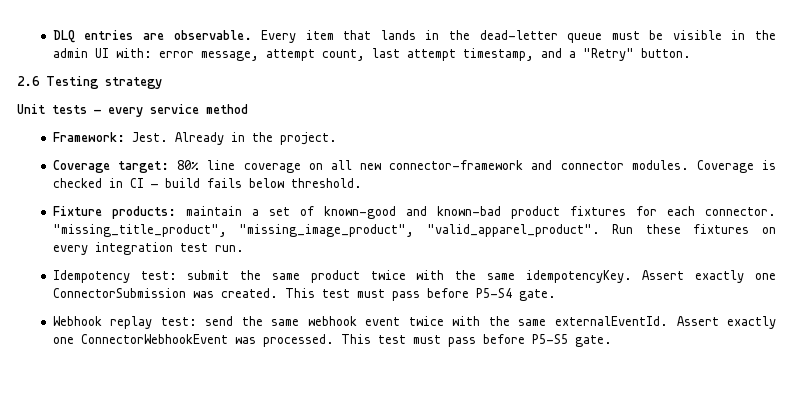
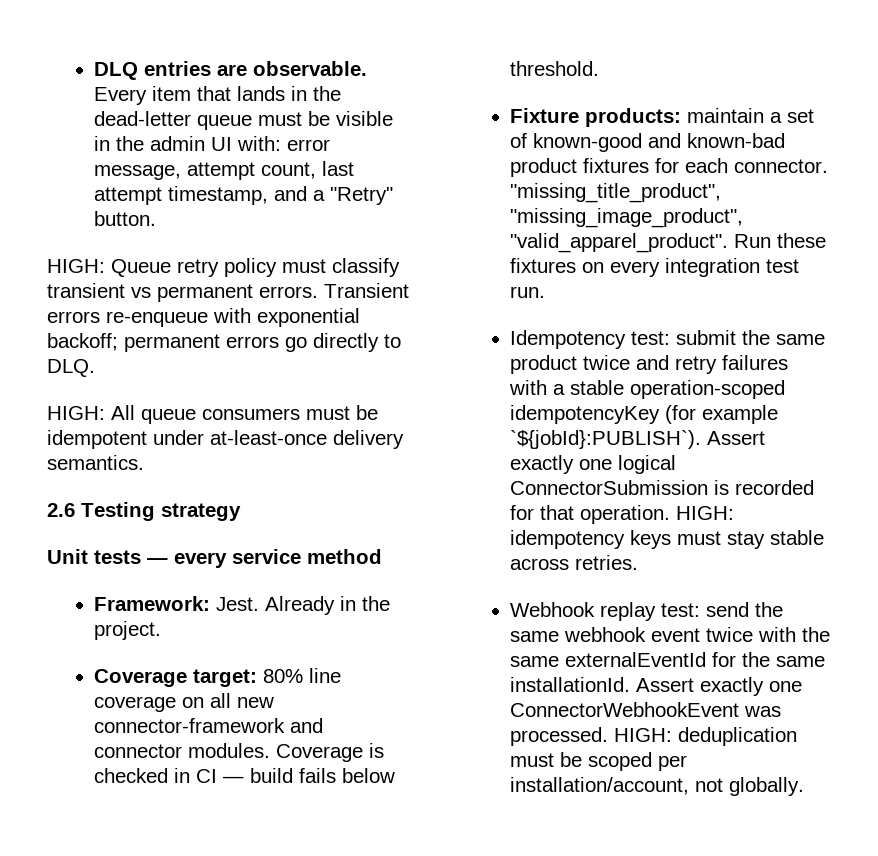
+ HIGH: Queue retry policy must classify transient vs permanent errors. Transient errors re-enqueue with exponential backoff; permanent errors go directly to DLQ.
+ HIGH: All queue consumers must be idempotent under at-least-once delivery semantics.
- Idempotency test: submit the same product twice with the same idempotencyKey. Assert exactly one ConnectorSubmission was created. This test must pass before P5-S4 gate.
+ Idempotency test: submit the same product twice and retry failures with a stable operation-scoped idempotencyKey (for example `${jobId}:PUBLISH`). Assert exactly one logical ConnectorSubmission is recorded for that operation. HIGH: idempotency keys must stay stable across retries.
- Webhook replay test: send the same webhook event twice with the same externalEventId.
+ Webhook replay test: send the same webhook event twice with the same externalEventId for the same installationId.
- This test must pass before P5-S5 gate.
+ HIGH: deduplication must be scoped per installation/account, not globally.

